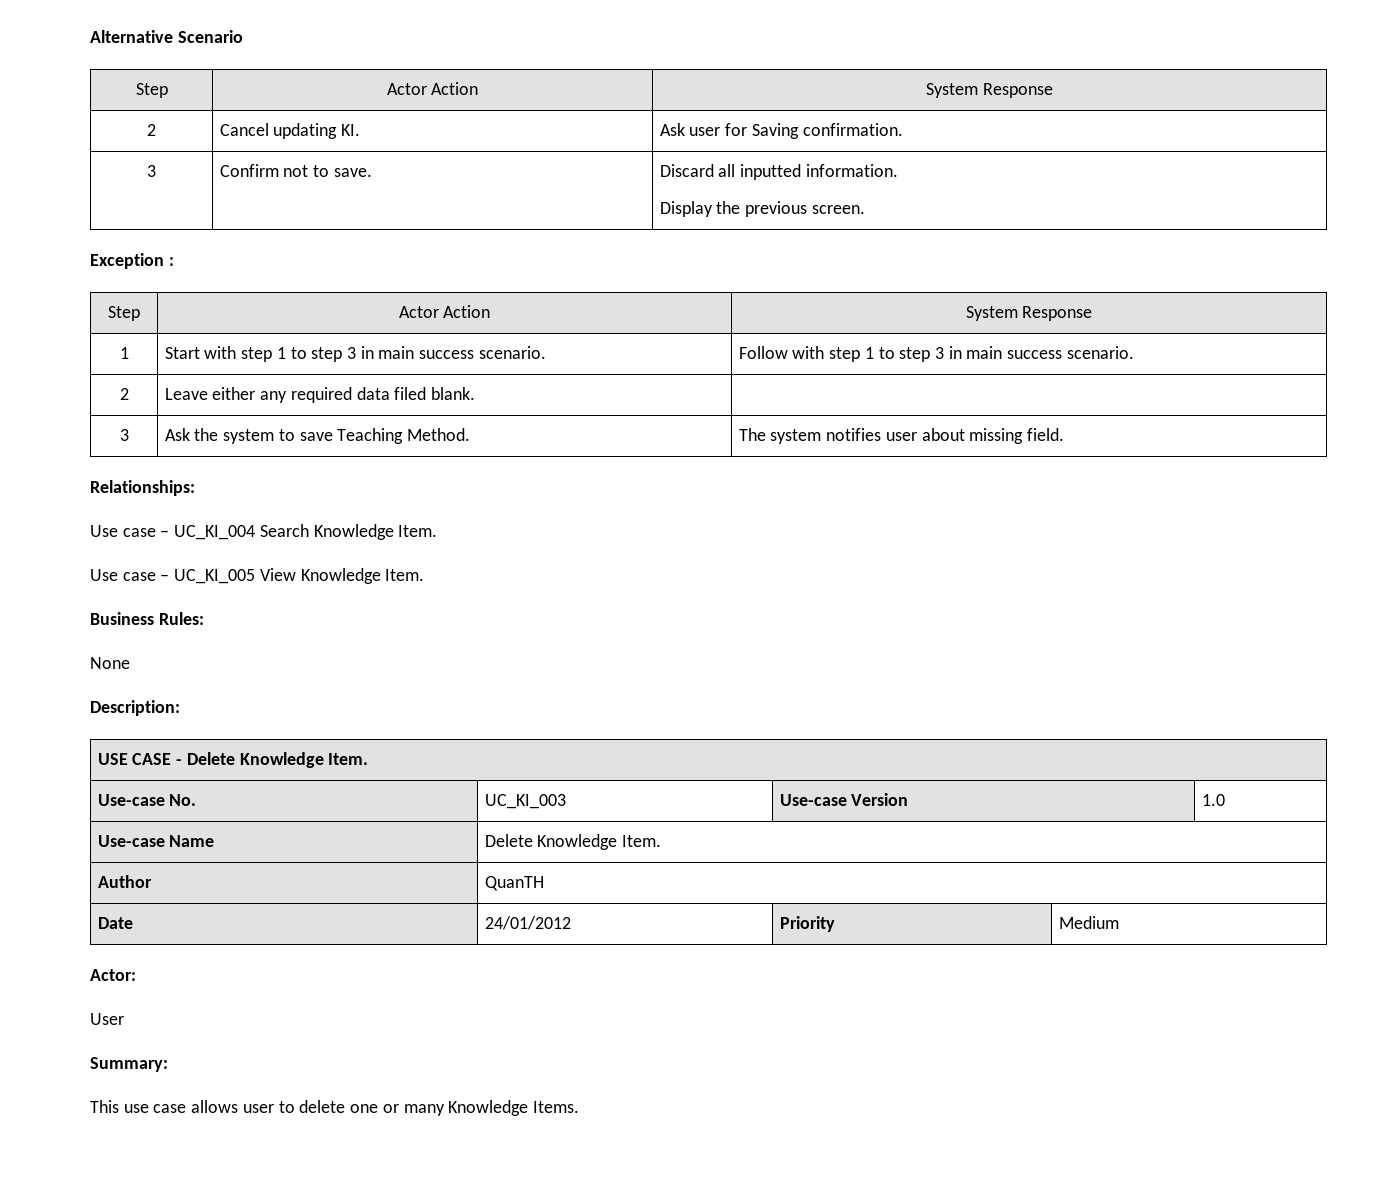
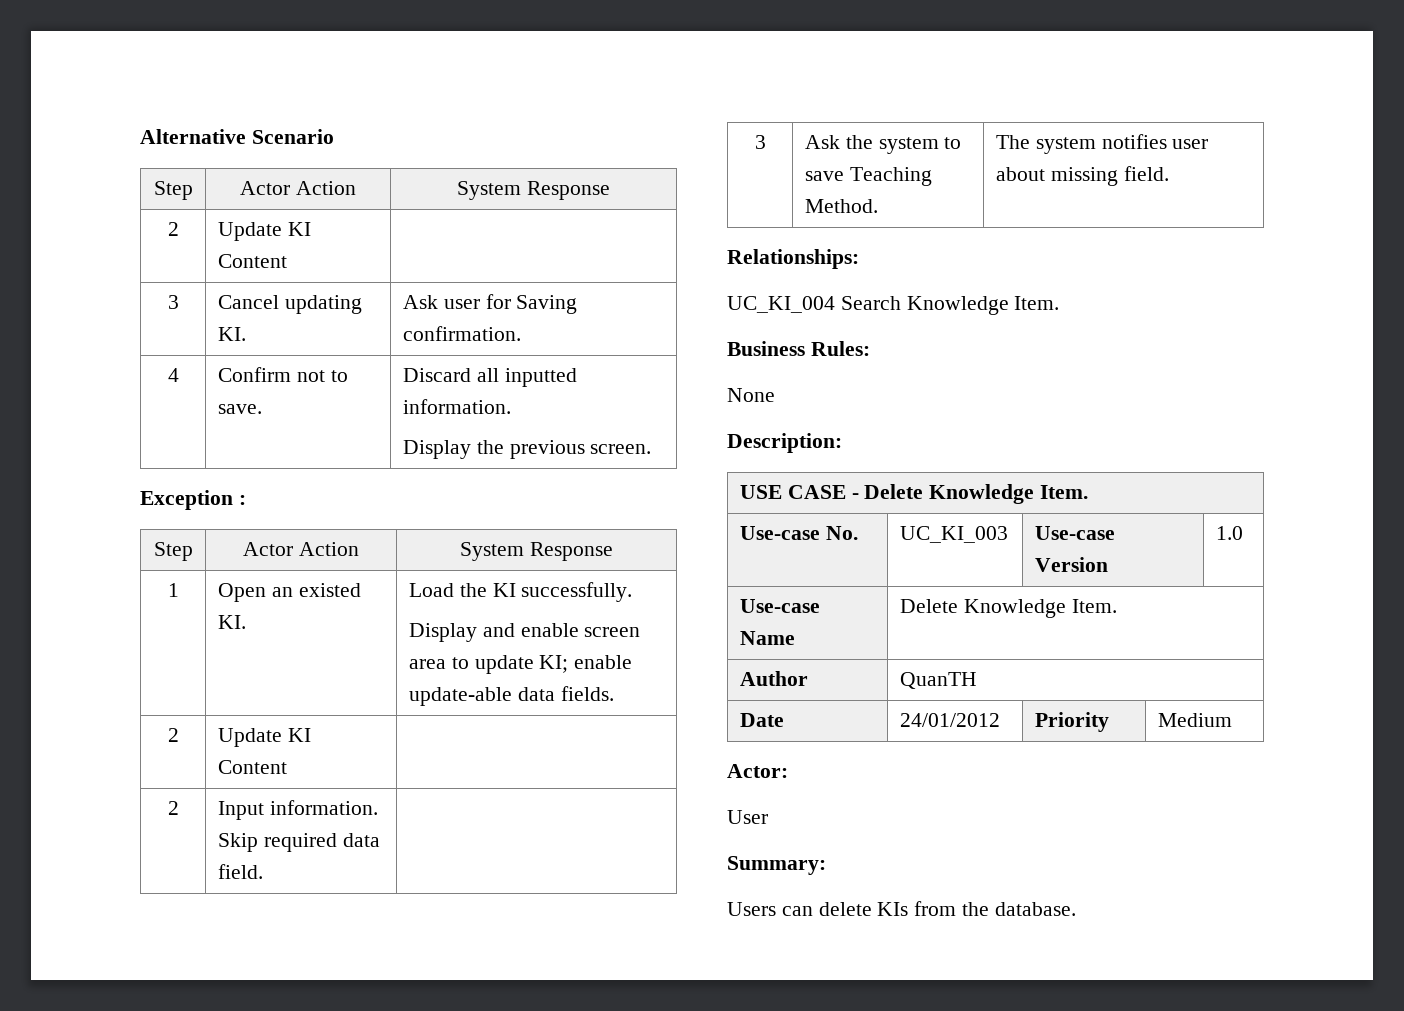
  Alternative Scenario
  Step | Actor Action | System Response
- 2 | Cancel updating KI. | Ask user for Saving confirmation.
+ 2 | Update KI Content |
+ 3 | Cancel updating KI. | Ask user for Saving confirmation.
- 3 | Confirm not to save. | Discard all inputted information.
+ 4 | Confirm not to save. | Discard all inputted information.
- 1 | Start with step 1 to step 3 in main success scenario. | Follow with step 1 to step 3 in main success scenario.
- 2 | Leave either any required data filed blank. |
+ 1 | Open an existed KI. | Load the KI successfully.
+ Display and enable screen area to update KI; enable update-able data fields.
+ 2 | Update KI Content |
+ 2 | Input information. Skip required data field. |
- Use case – UC_KI_004 Search Knowledge Item.
+ UC_KI_004 Search Knowledge Item.
- Use case – UC_KI_005 View Knowledge Item.
- This use case allows user to delete one or many Knowledge Items.
+ Users can delete KIs from the database.

